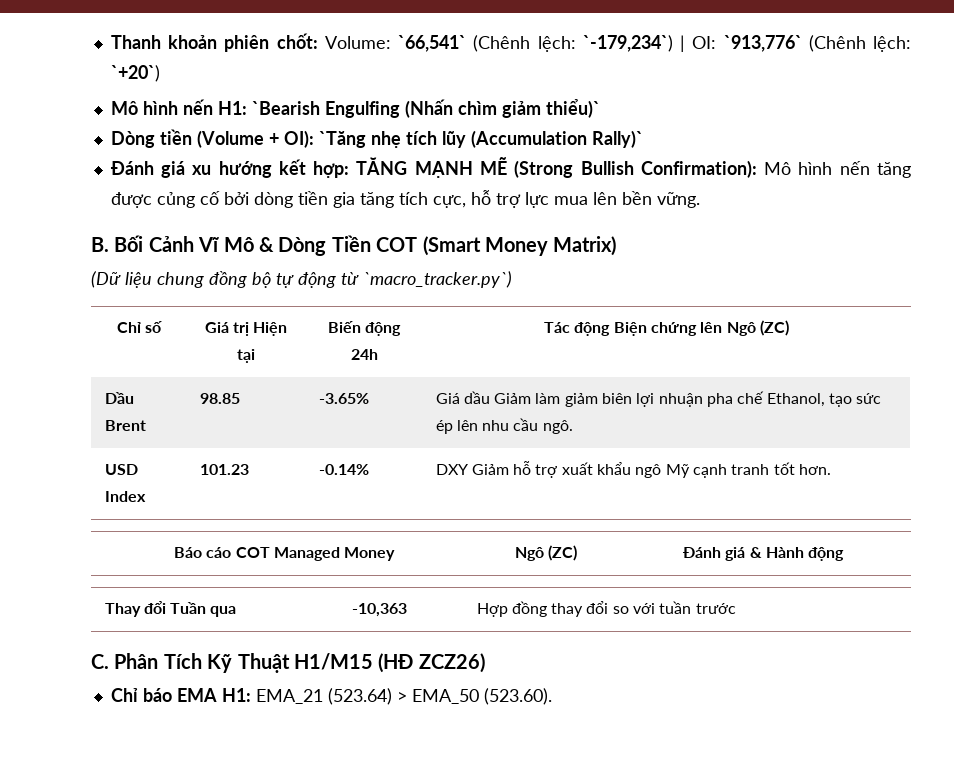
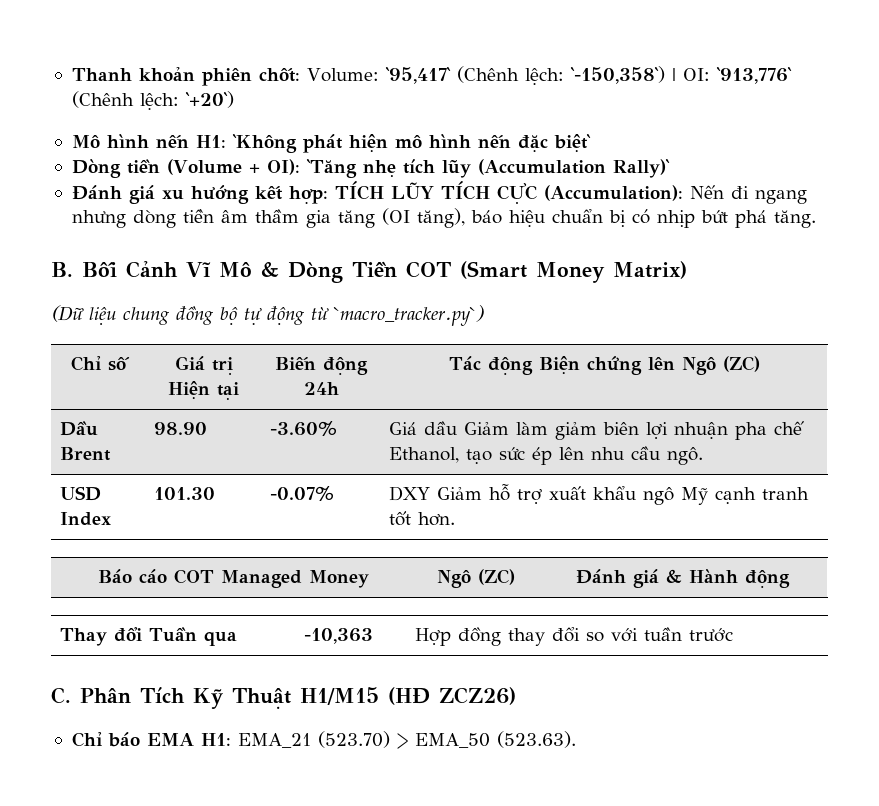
- Thanh khoản phiên chốt: Volume: `66,541` (Chênh lệch: `-179,234`) | OI: `913,776` (Chênh lệch: `+20`)
+ Thanh khoản phiên chốt: Volume: `95,417` (Chênh lệch: `-150,358`) | OI: `913,776` (Chênh lệch: `+20`)
- Mô hình nến H1: `Bearish Engulfing (Nhấn chìm giảm thiểu)`
+ Mô hình nến H1: `Không phát hiện mô hình nến đặc biệt`
- Đánh giá xu hướng kết hợp: TĂNG MẠNH MẼ (Strong Bullish Confirmation): Mô hình nến tăng được củng cố bởi dòng tiền gia tăng tích cực, hỗ trợ lực mua lên bền vững.
+ Đánh giá xu hướng kết hợp: TÍCH LŨY TÍCH CỰC (Accumulation): Nến đi ngang nhưng dòng tiền âm thầm gia tăng (OI tăng), báo hiệu chuẩn bị có nhịp bứt phá tăng.
- Dầu Brent | 98.85 | -3.65% | Giá dầu Giảm làm giảm biên lợi nhuận pha chế Ethanol, tạo sức ép lên nhu cầu ngô.
+ Dầu Brent | 98.90 | -3.60% | Giá dầu Giảm làm giảm biên lợi nhuận pha chế Ethanol, tạo sức ép lên nhu cầu ngô.
- USD Index | 101.23 | -0.14% | DXY Giảm hỗ trợ xuất khẩu ngô Mỹ cạnh tranh tốt hơn.
+ USD Index | 101.30 | -0.07% | DXY Giảm hỗ trợ xuất khẩu ngô Mỹ cạnh tranh tốt hơn.
- Chỉ báo EMA H1: EMA_21 (523.64) > EMA_50 (523.60).
+ Chỉ báo EMA H1: EMA_21 (523.70) > EMA_50 (523.63).

